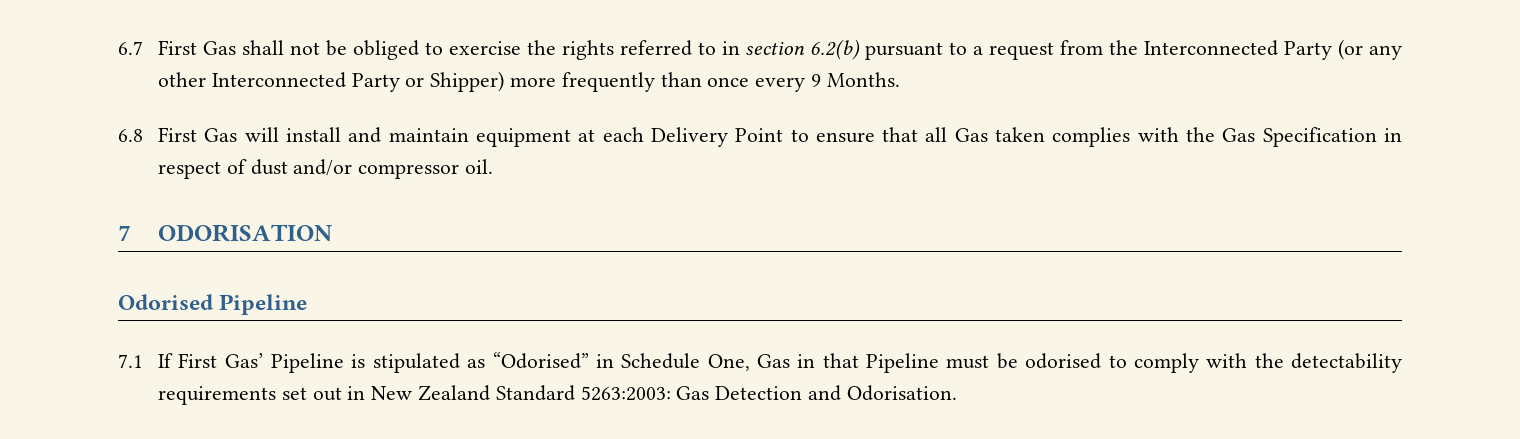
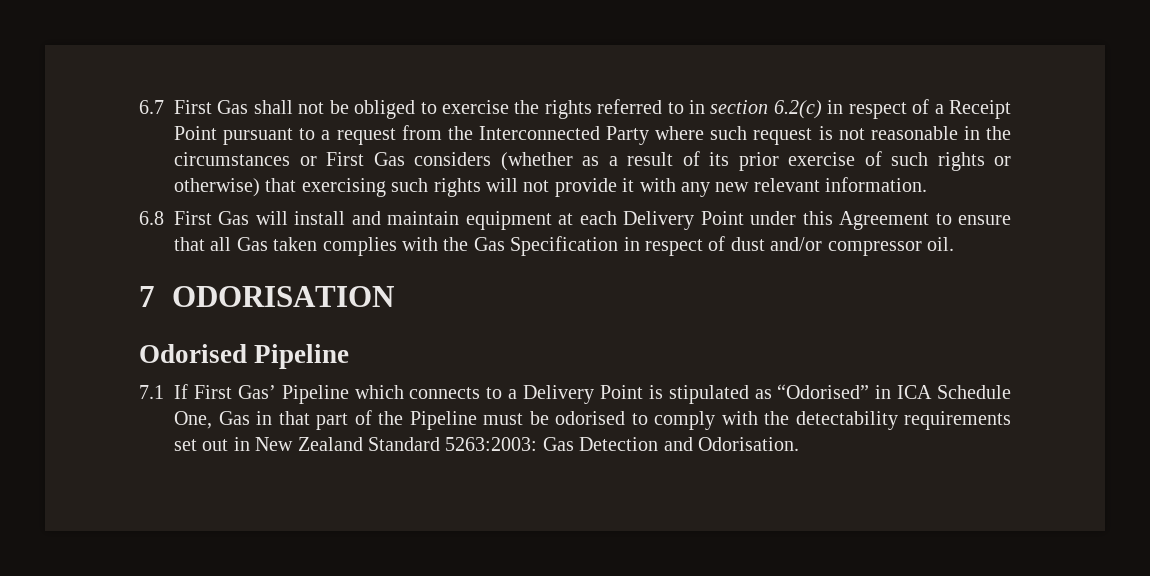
- 6.7 First Gas shall not be obliged to exercise the rights referred to in section 6.2(b) pursuant to a request from the Interconnected Party (or any other Interconnected Party or Shipper) more frequently than once every 9 Months.
+ 6.7 First Gas shall not be obliged to exercise the rights referred to in section 6.2(c) in respect of a Receipt Point pursuant to a request from the Interconnected Party where such request is not reasonable in the circumstances or First Gas considers (whether as a result of its prior exercise of such rights or otherwise) that exercising such rights will not provide it with any new relevant information.
- 6.8 First Gas will install and maintain equipment at each Delivery Point to ensure that all Gas taken complies with the Gas Specification in respect of dust and/or compressor oil.
+ 6.8 First Gas will install and maintain equipment at each Delivery Point under this Agreement to ensure that all Gas taken complies with the Gas Specification in respect of dust and/or compressor oil.
- 7.1 If First Gas’ Pipeline is stipulated as “Odorised” in Schedule One, Gas in that Pipeline must be odorised to comply with the detectability requirements set out in New Zealand Standard 5263:2003: Gas Detection and Odorisation.
+ 7.1 If First Gas’ Pipeline which connects to a Delivery Point is stipulated as “Odorised” in ICA Schedule One, Gas in that part of the Pipeline must be odorised to comply with the detectability requirements set out in New Zealand Standard 5263:2003: Gas Detection and Odorisation.

